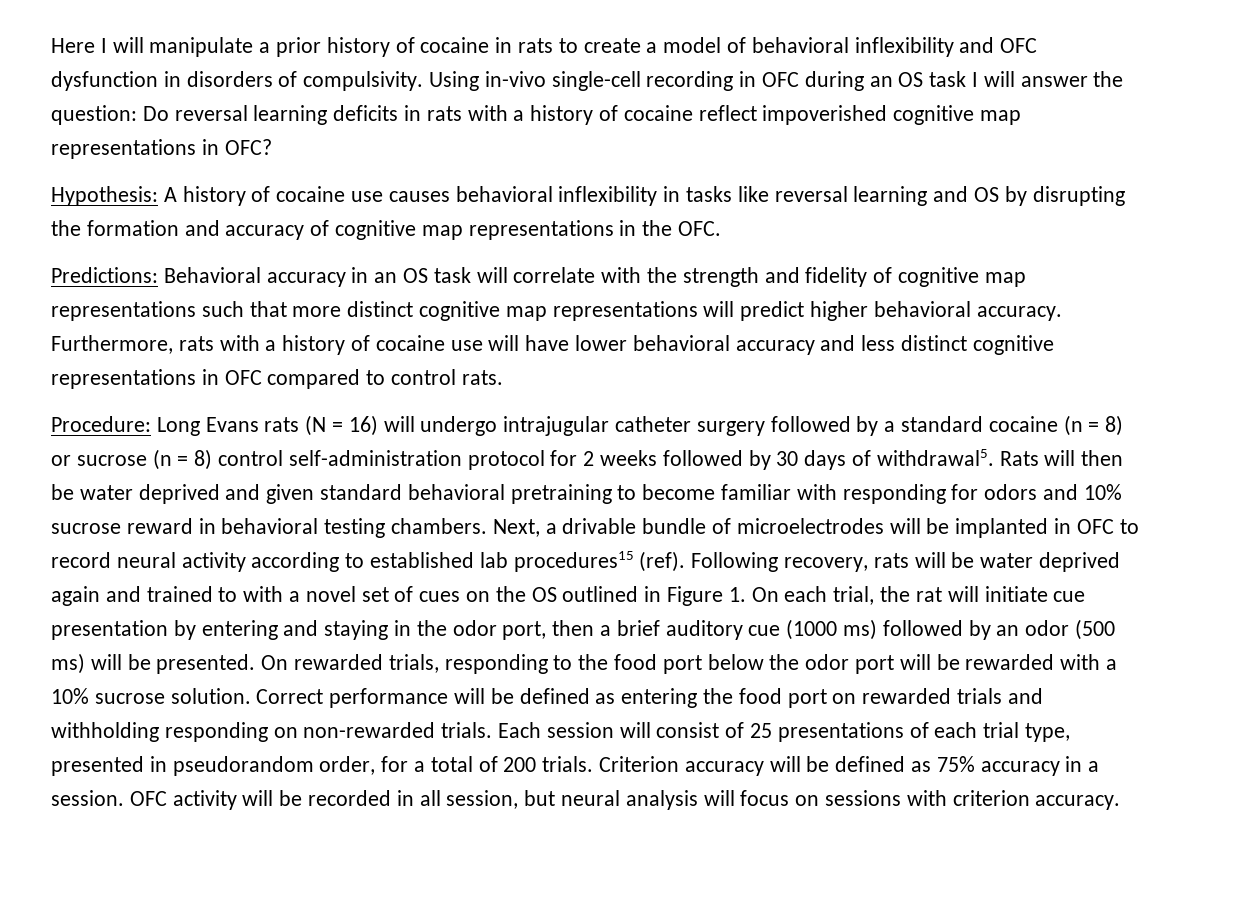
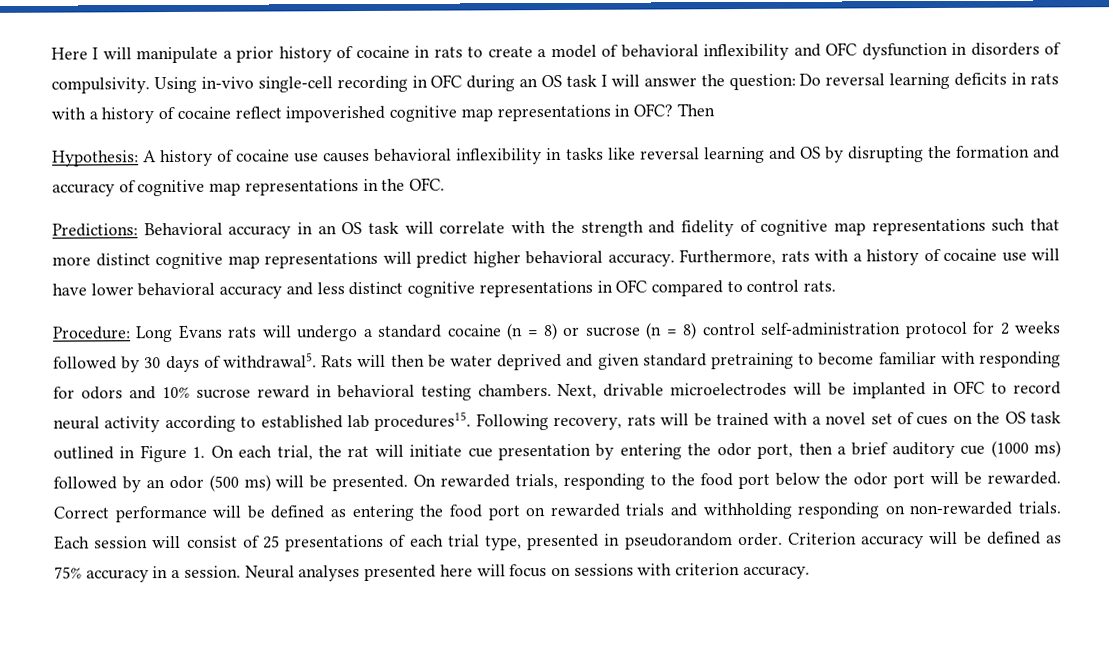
+ Then
- Procedure: Long Evans rats (N = 16) will undergo intrajugular catheter surgery followed by a standard cocaine (n = 8) or sucrose (n = 8) control self-administration protocol for 2 weeks followed by 30 days of withdrawal5.
+ Procedure: Long Evans rats will undergo a standard cocaine (n = 8) or sucrose (n = 8) control self-administration protocol for 2 weeks followed by 30 days of withdrawal5.
- Rats will then be water deprived and given standard behavioral pretraining to become familiar with responding for odors and 10% sucrose reward in behavioral testing chambers.
+ Rats will then be water deprived and given standard pretraining to become familiar with responding for odors and 10% sucrose reward in behavioral testing chambers.
- Next, a drivable bundle of microelectrodes will be implanted in OFC to record neural activity according to established lab procedures15 (ref).
+ Next, drivable microelectrodes will be implanted in OFC to record neural activity according to established lab procedures15.
- Following recovery, rats will be water deprived again and trained to with a novel set of cues on the OS outlined in Figure 1. On each trial, the rat will initiate cue presentation by entering and staying in the odor port, then a brief auditory cue (1000 ms) followed by an odor (500 ms) will be presented.
+ Following recovery, rats will be trained with a novel set of cues on the OS task outlined in Figure 1. On each trial, the rat will initiate cue presentation by entering the odor port, then a brief auditory cue (1000 ms) followed by an odor (500 ms) will be presented.
- On rewarded trials, responding to the food port below the odor port will be rewarded with a 10% sucrose solution.
+ On rewarded trials, responding to the food port below the odor port will be rewarded.
- Each session will consist of 25 presentations of each trial type, presented in pseudorandom order, for a total of 200 trials.
+ Each session will consist of 25 presentations of each trial type, presented in pseudorandom order.
- OFC activity will be recorded in all session, but neural analysis will focus on sessions with criterion accuracy.
+ Neural analyses presented here will focus on sessions with criterion accuracy.

